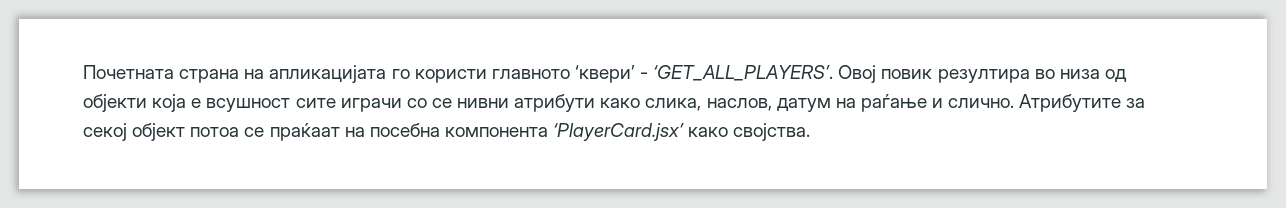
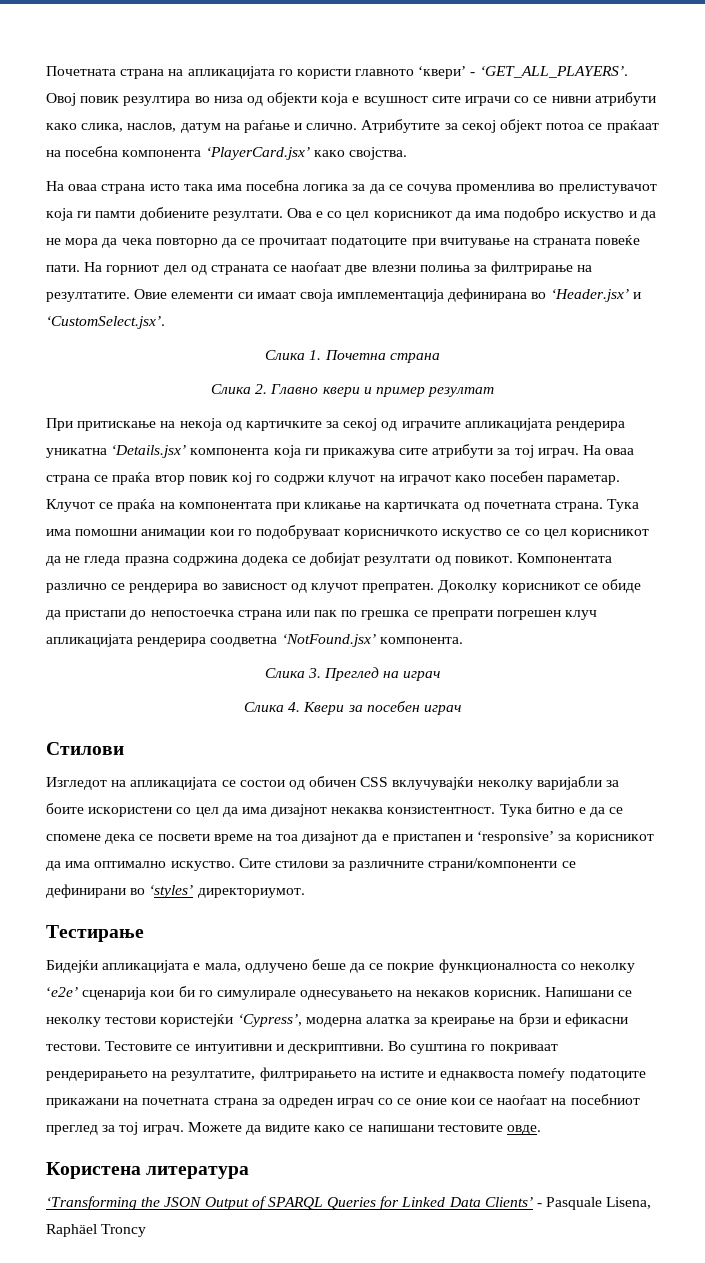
+ На оваа страна исто така има посебна логика за да се сочува променлива во прелистувачот која ги памти добиените резултати. Ова е со цел корисникот да има подобро искуство и да не мора да чека повторно да се прочитаат податоците при вчитување на страната повеќе пати. На горниот дел од страната се наоѓаат две влезни полиња за филтрирање на резултатите. Овие елементи си имаат своја имплементација дефинирана во ‘Header.jsx’ и ‘CustomSelect.jsx’.
+ Слика 1. Почетна страна
+ Слика 2. Главно квери и пример резултат
+ При притискање на некоја од картичките за секој од играчите апликацијата рендерира уникатна ‘Details.jsx’ компонента која ги прикажува сите атрибути за тој играч. На оваа страна се праќа втор повик кој го содржи клучот на играчот како посебен параметар. Клучот се праќа на компонентата при кликање на картичката од почетната страна. Тука има помошни анимации кои го подобруваат корисничкото искуство се со цел корисникот да не гледа празна содржина додека се добијат резултати од повикот. Компонентата различно се рендерира во зависност од клучот препратен. Доколку корисникот се обиде да пристапи до непостоечка страна или пак по грешка се препрати погрешен клуч апликацијата рендерира соодветна ‘NotFound.jsx’ компонента.
+ Слика 3. Преглед на играч
+ Слика 4. Квери за посебен играч
+ Стилови
+ Изгледот на апликацијата се состои од обичен CSS вклучувајќи неколку варијабли за боите искористени со цел да има дизајнот некаква конзистентност. Тука битно е да се спомене дека се посвети време на тоа дизајнот да е пристапен и ‘responsive’ за корисникот да има оптимално искуство. Сите стилови за различните страни/компоненти се дефинирани во ‘styles’ директориумот.
+ Тестирање
+ Бидејќи апликацијата е мала, одлучено беше да се покрие функционалноста со неколку ‘e2e’ сценарија кои би го симулирале однесувањето на некаков корисник. Напишани се неколку тестови користејќи ‘Cypress’, модерна алатка за креирање на брзи и ефикасни тестови. Тестовите се интуитивни и дескриптивни. Во суштина го покриваат рендерирањето на резултатите, филтрирањето на истите и еднаквоста помеѓу податоците прикажани на почетната страна за одреден играч со се оние кои се наоѓаат на посебниот преглед за тој играч. Можете да видите како се напишани тестовите овде.
+ Користена литература
+ ‘Transforming the JSON Output of SPARQL Queries for Linked Data Clients’ - Pasquale Lisena, Raphäel Troncy

